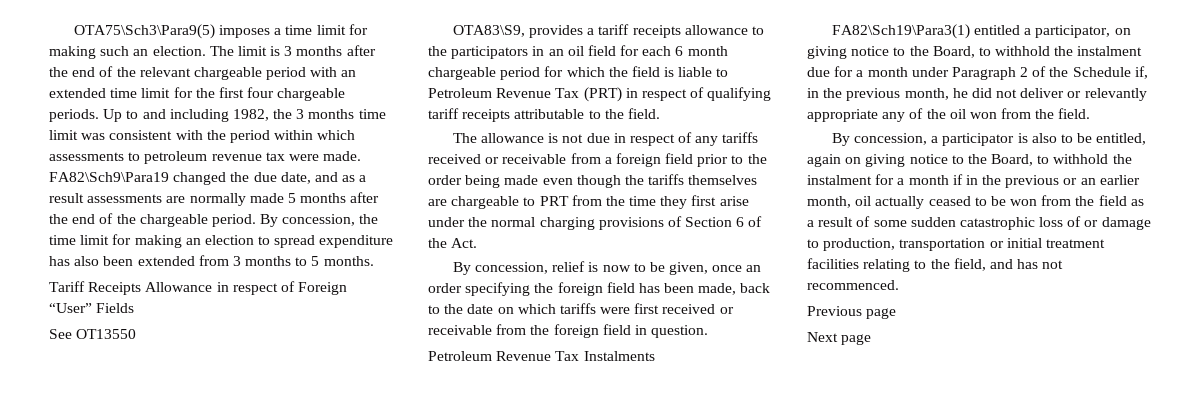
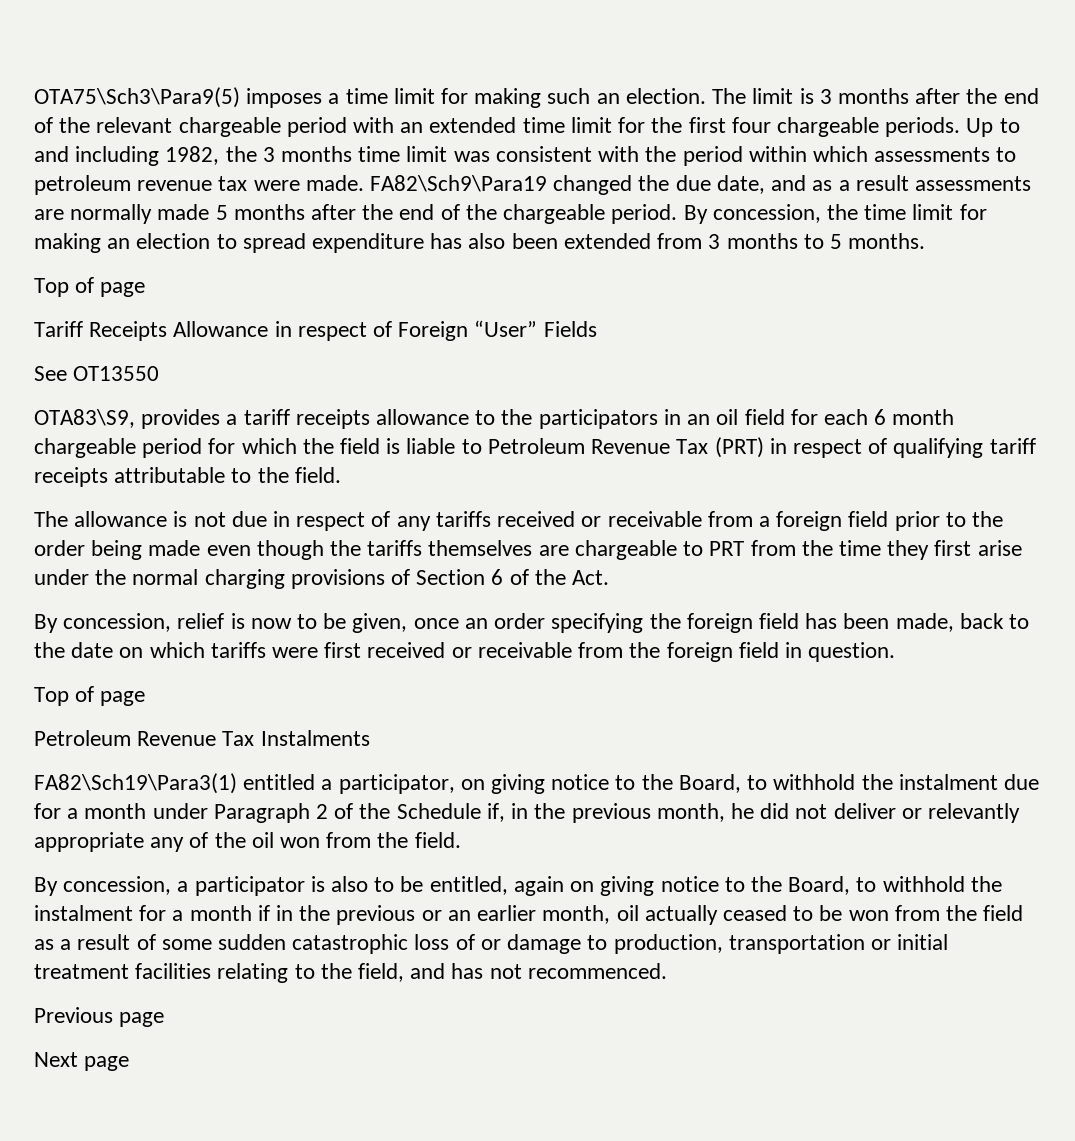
  By concession, the time limit for making an election to spread expenditure has also been extended from 3 months to 5 months.
+ Top of page
  By concession, relief is now to be given, once an order specifying the foreign field has been made, back to the date on which tariffs were first received or receivable from the foreign field in question.
+ Top of page

